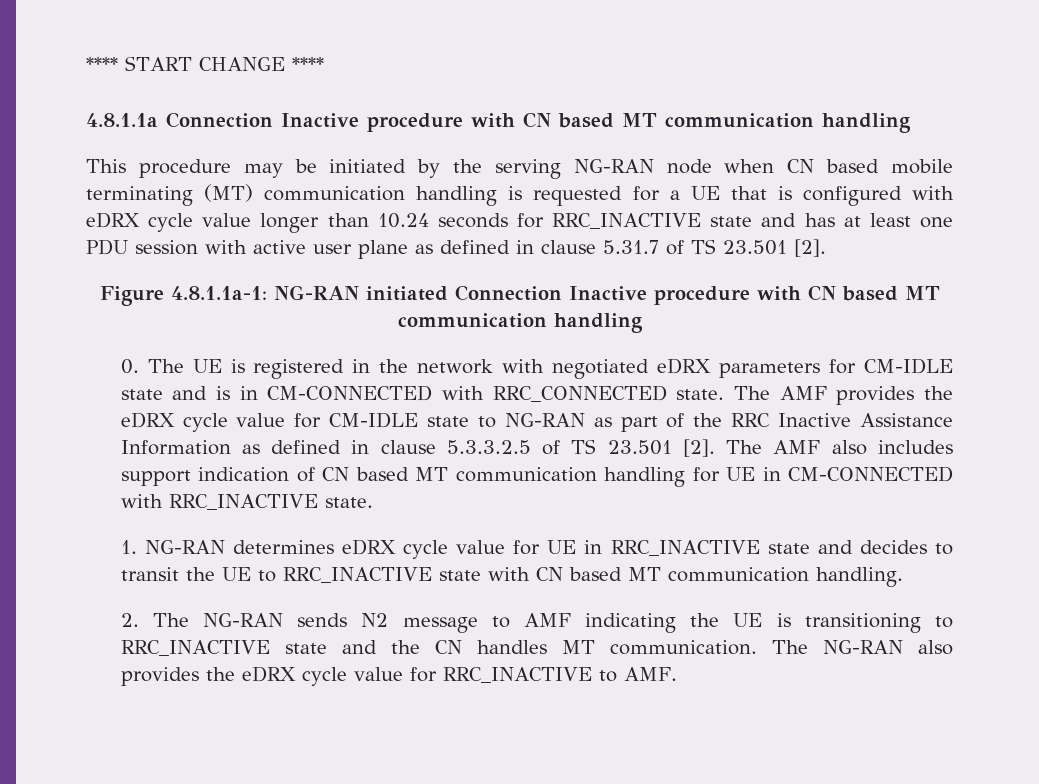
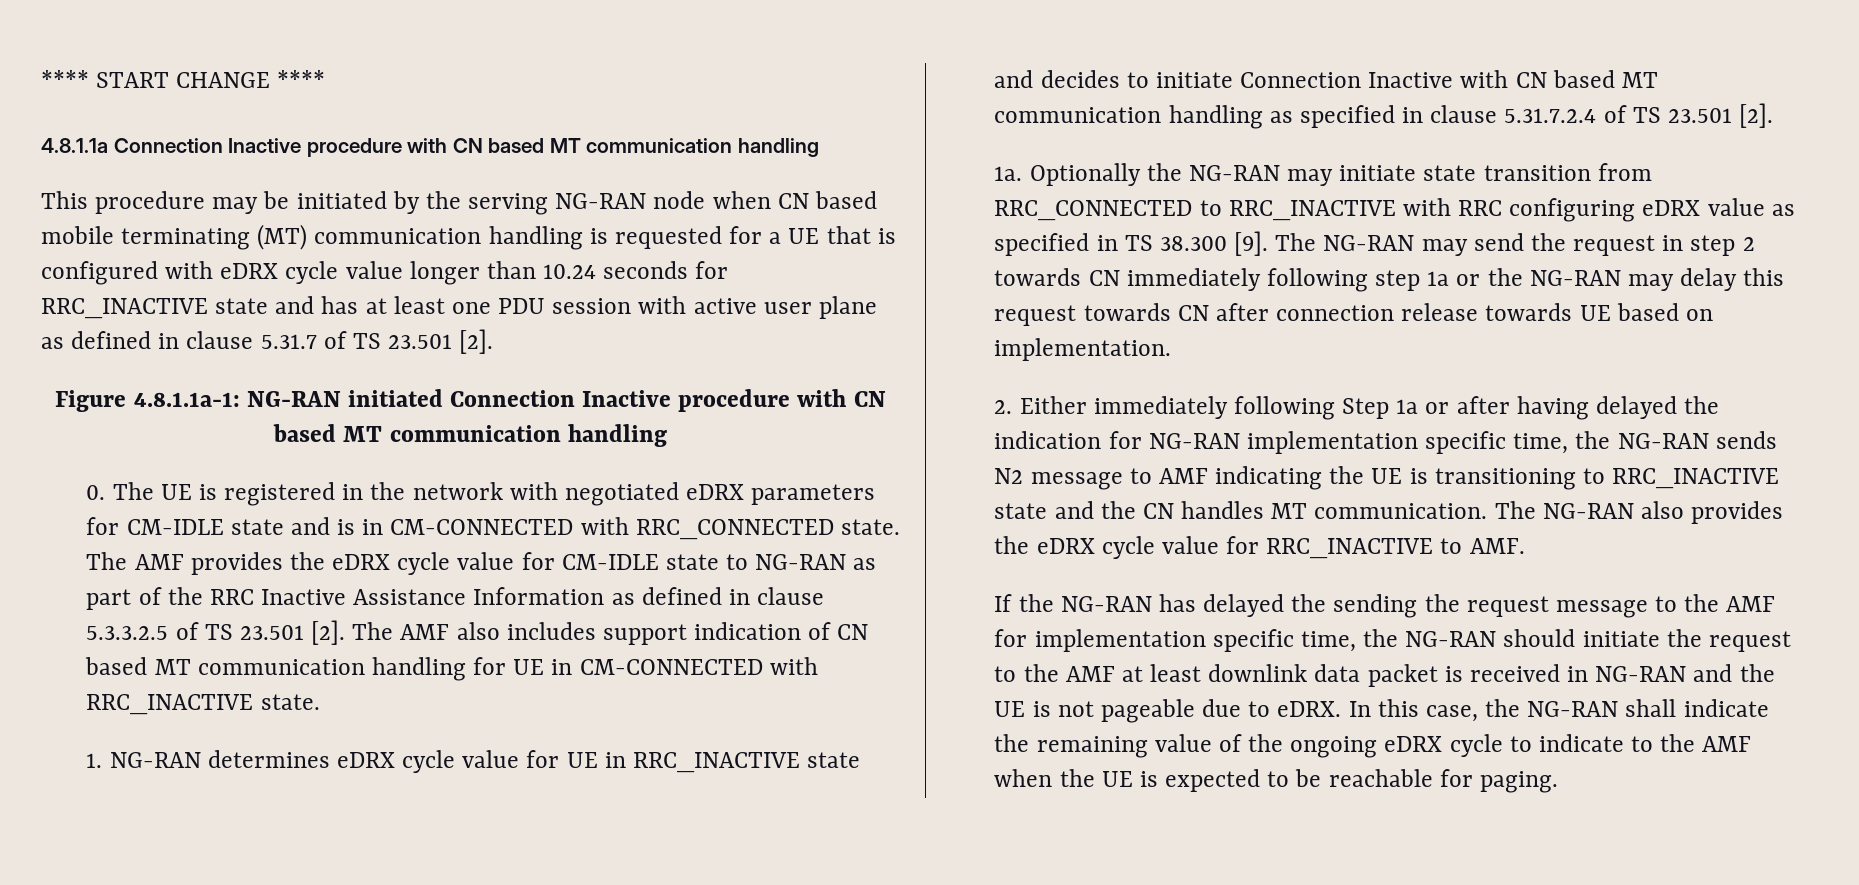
- 1. NG-RAN determines eDRX cycle value for UE in RRC_INACTIVE state and decides to transit the UE to RRC_INACTIVE state with CN based MT communication handling.
- 2. The NG-RAN sends N2 message to AMF indicating the UE is transitioning to RRC_INACTIVE state and the CN handles MT communication.
+ 1. NG-RAN determines eDRX cycle value for UE in RRC_INACTIVE state and decides to initiate Connection Inactive with CN based MT communication handling as specified in clause 5.31.7.2.4 of TS 23.501 [2].
+ 1a. Optionally the NG-RAN may initiate state transition from RRC_CONNECTED to RRC_INACTIVE with RRC configuring eDRX value as specified in TS 38.300 [9]. The NG-RAN may send the request in step 2 towards CN immediately following step 1a or the NG-RAN may delay this request towards CN after connection release towards UE based on implementation.
+ 2. Either immediately following Step 1a or after having delayed the indication for NG-RAN implementation specific time, the NG-RAN sends N2 message to AMF indicating the UE is transitioning to RRC_INACTIVE state and the CN handles MT communication.
+ If the NG-RAN has delayed the sending the request message to the AMF for implementation specific time, the NG-RAN should initiate the request to the AMF at least downlink data packet is received in NG-RAN and the UE is not pageable due to eDRX. In this case, the NG-RAN shall indicate the remaining value of the ongoing eDRX cycle to indicate to the AMF when the UE is expected to be reachable for paging.

